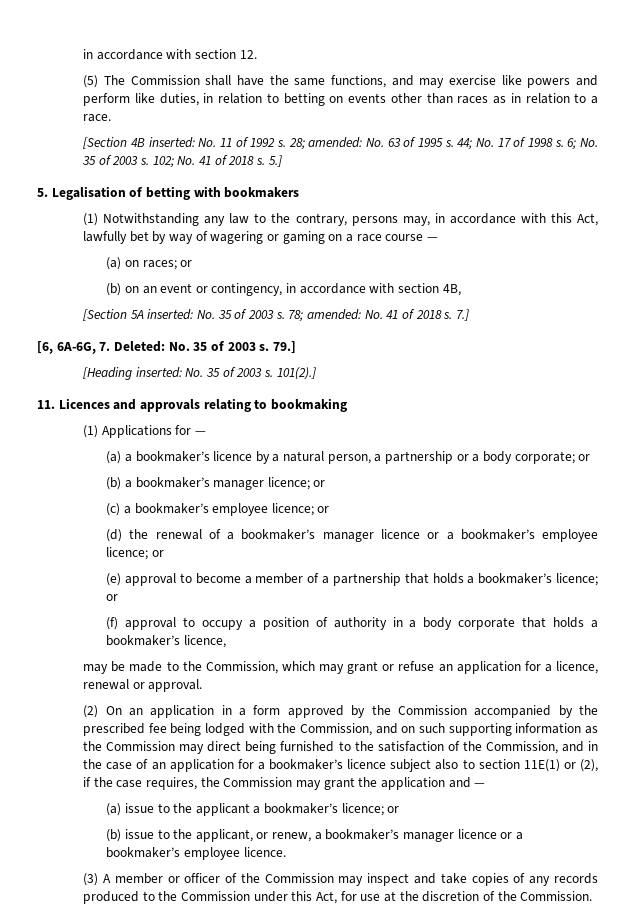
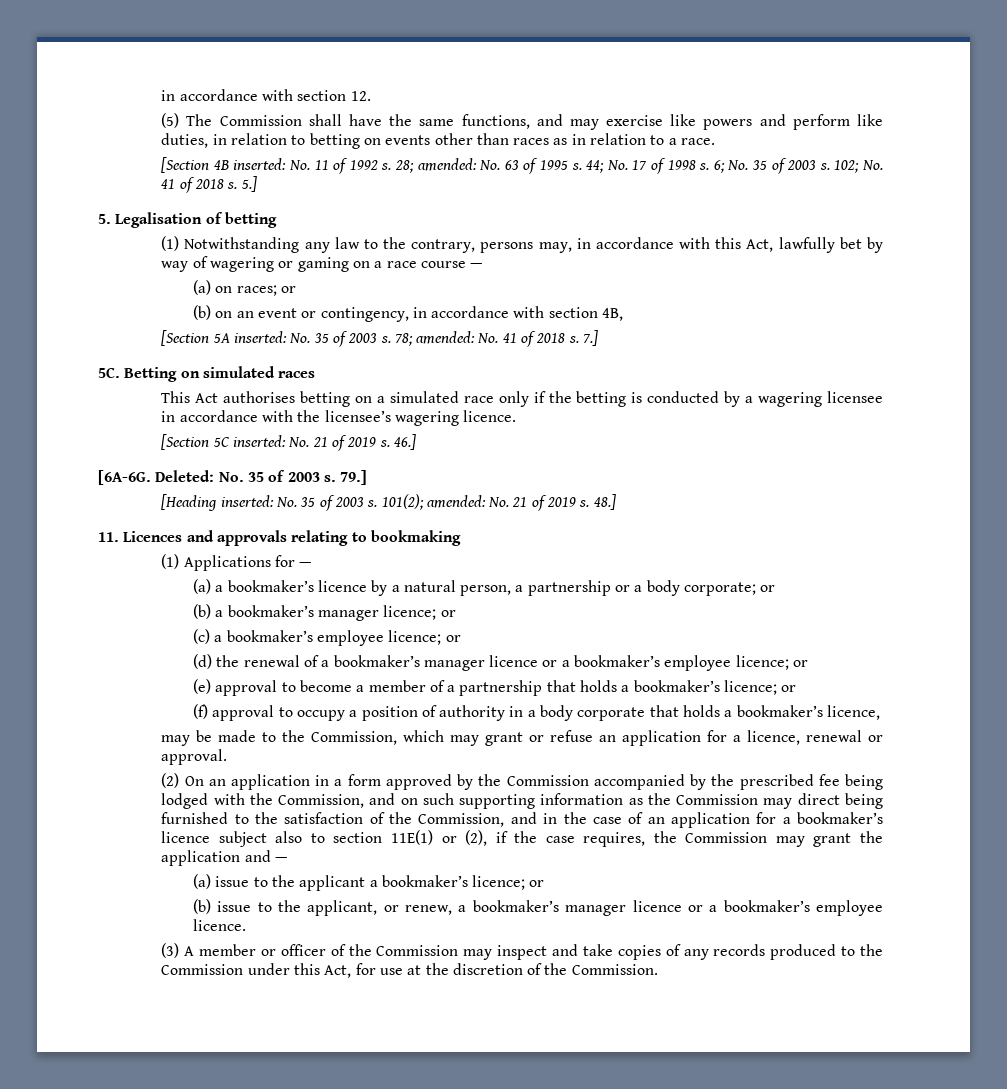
- 5. Legalisation of betting with bookmakers
+ 5. Legalisation of betting
- [6, 6A-6G, 7. Deleted: No. 35 of 2003 s.
+ 5C. Betting on simulated races
+ This Act authorises betting on a simulated race only if the betting is conducted by a wagering licensee in accordance with the licensee’s wagering licence.
+ [Section 5C inserted: No. 21 of 2019 s. 46.]
+ [6A-6G. Deleted: No. 35 of 2003 s.
- 101(2).]
+ 101(2); amended: No. 21 of 2019 s. 48.]

